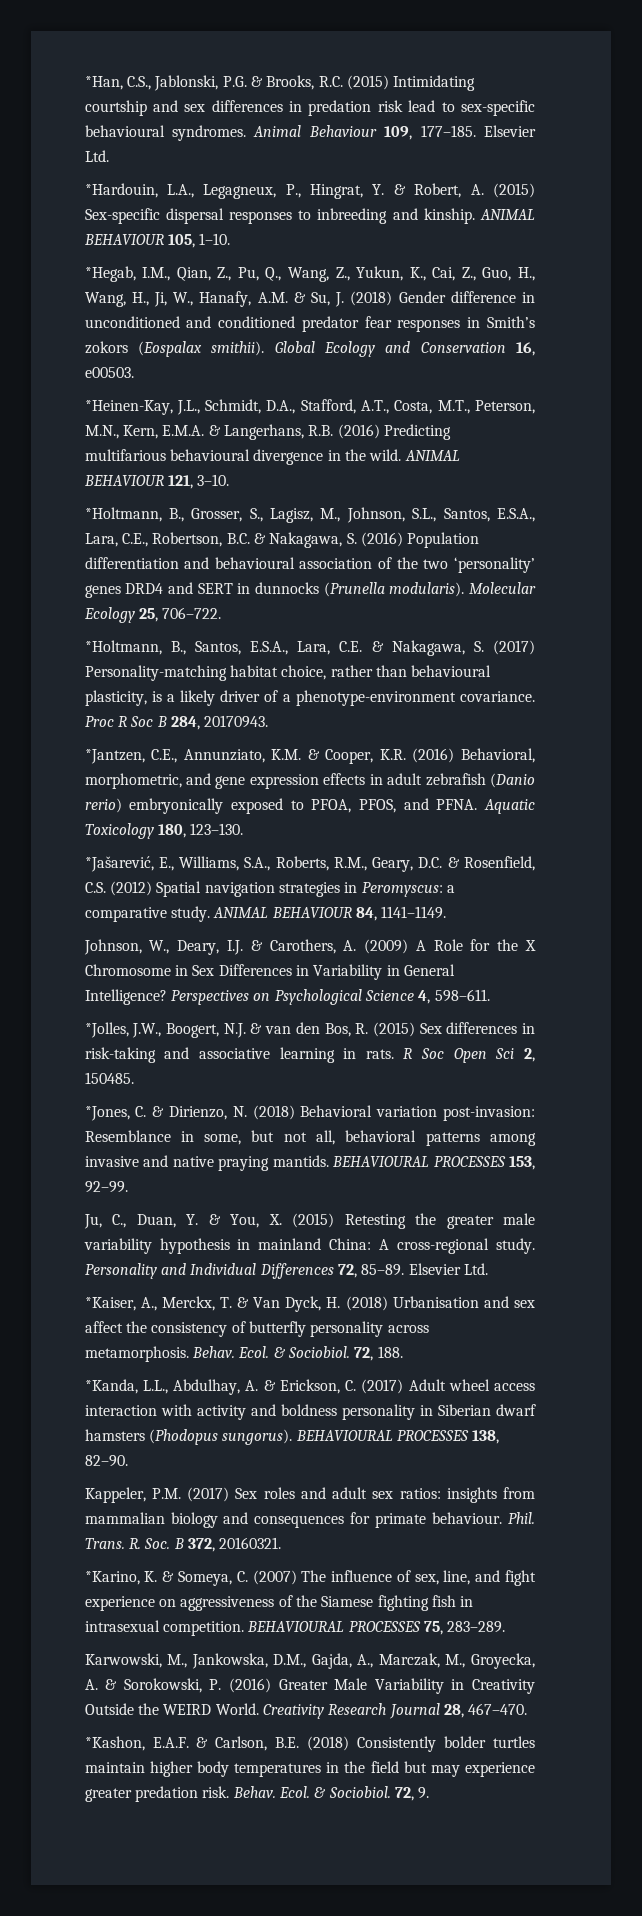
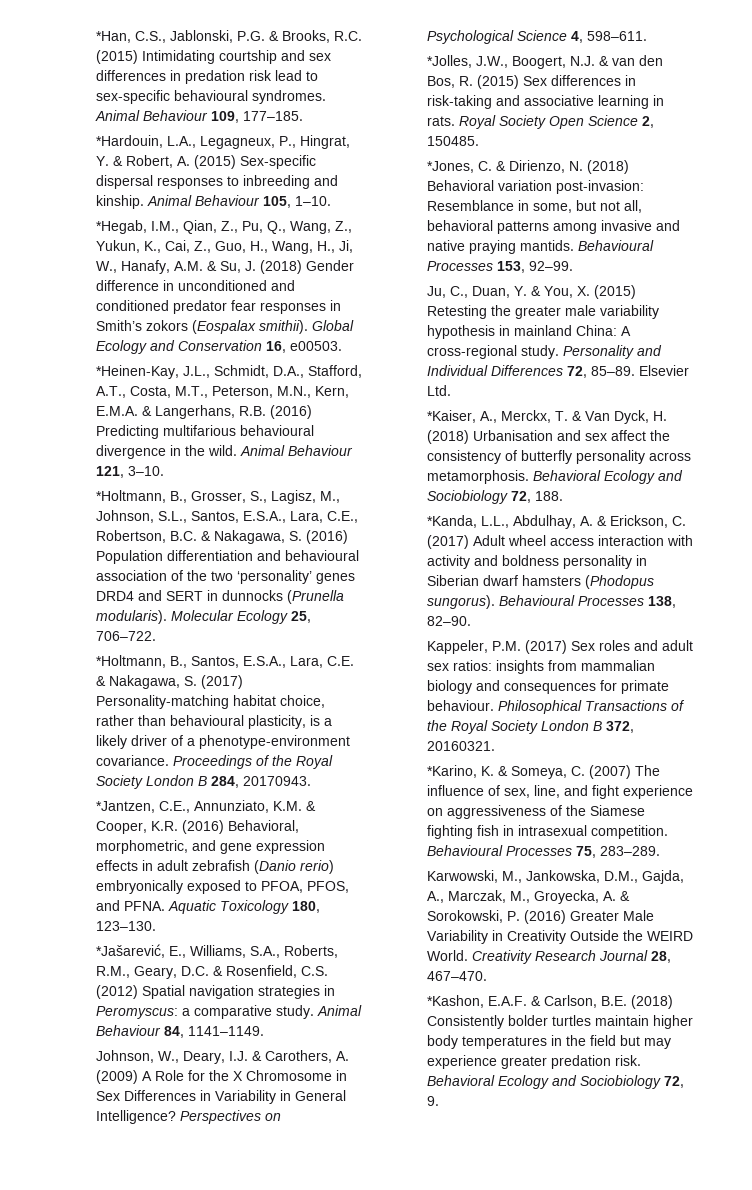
- Animal Behaviour 109, 177–185. Elsevier Ltd.
+ Animal Behaviour 109, 177–185.
- ANIMAL BEHAVIOUR 105, 1–10.
+ Animal Behaviour 105, 1–10.
- ANIMAL BEHAVIOUR 121, 3–10.
+ Animal Behaviour 121, 3–10.
- Proc R Soc B 284, 20170943.
+ Proceedings of the Royal Society London B 284, 20170943.
- ANIMAL BEHAVIOUR 84, 1141–1149.
+ Animal Behaviour 84, 1141–1149.
- R Soc Open Sci 2, 150485.
+ Royal Society Open Science 2, 150485.
- BEHAVIOURAL PROCESSES 153, 92–99.
+ Behavioural Processes 153, 92–99.
- Behav. Ecol. & Sociobiol. 72, 188.
+ Behavioral Ecology and Sociobiology 72, 188.
- BEHAVIOURAL PROCESSES 138, 82–90.
+ Behavioural Processes 138, 82–90.
- Phil. Trans. R. Soc. B 372, 20160321.
+ Philosophical Transactions of the Royal Society London B 372, 20160321.
- BEHAVIOURAL PROCESSES 75, 283–289.
+ Behavioural Processes 75, 283–289.
- Behav. Ecol. & Sociobiol. 72, 9.
+ Behavioral Ecology and Sociobiology 72, 9.

